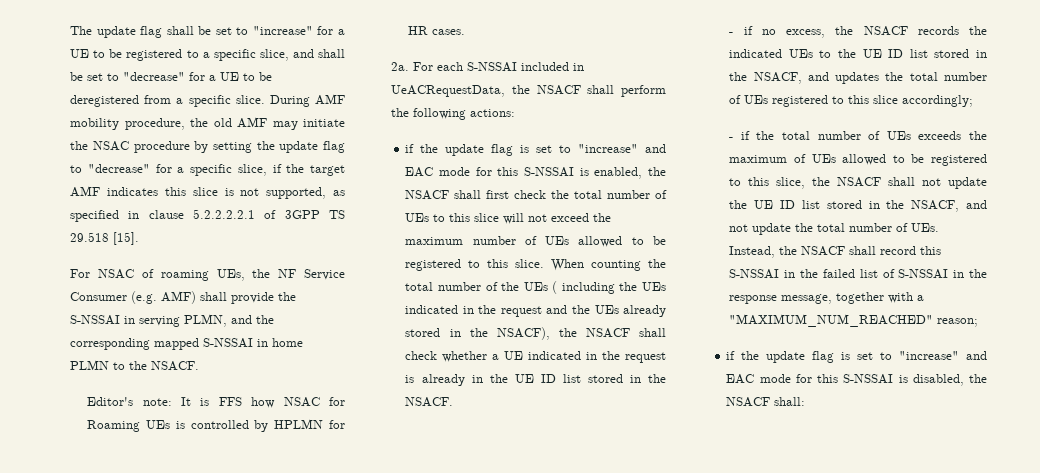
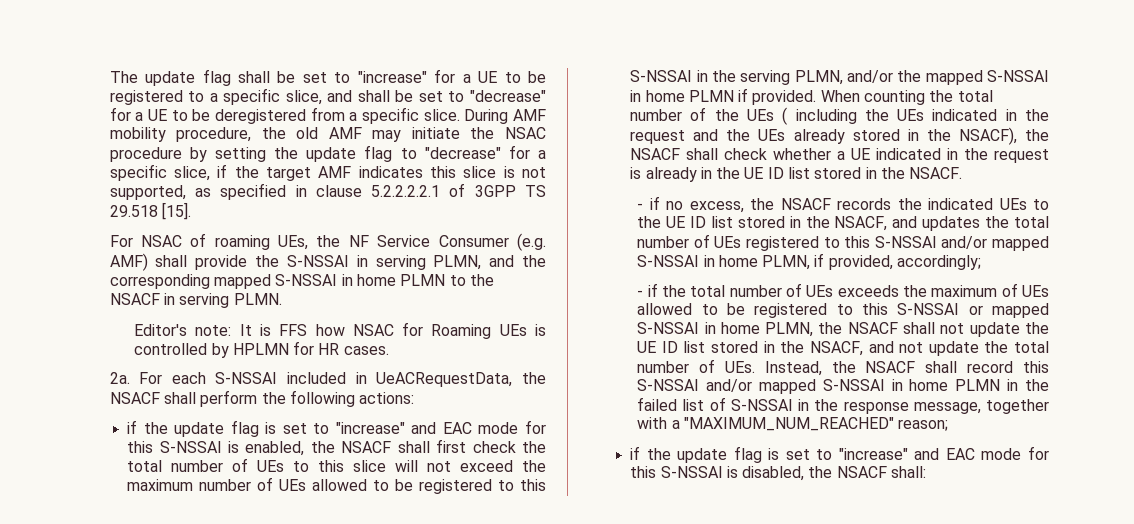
- For NSAC of roaming UEs, the NF Service Consumer (e.g. AMF) shall provide the S-NSSAI in serving PLMN, and the corresponding mapped S-NSSAI in home PLMN to the NSACF.
+ For NSAC of roaming UEs, the NF Service Consumer (e.g. AMF) shall provide the S-NSSAI in serving PLMN, and the corresponding mapped S-NSSAI in home PLMN to the NSACF in serving PLMN.
- if the update flag is set to "increase" and EAC mode for this S-NSSAI is enabled, the NSACF shall first check the total number of UEs to this slice will not exceed the maximum number of UEs allowed to be registered to this slice.
+ if the update flag is set to "increase" and EAC mode for this S-NSSAI is enabled, the NSACF shall first check the total number of UEs to this slice will not exceed the maximum number of UEs allowed to be registered to this S-NSSAI in the serving PLMN, and/or the mapped S-NSSAI in home PLMN if provided.
- - if no excess, the NSACF records the indicated UEs to the UE ID list stored in the NSACF, and updates the total number of UEs registered to this slice accordingly;
+ - if no excess, the NSACF records the indicated UEs to the UE ID list stored in the NSACF, and updates the total number of UEs registered to this S-NSSAI and/or mapped S-NSSAI in home PLMN, if provided, accordingly;
- - if the total number of UEs exceeds the maximum of UEs allowed to be registered to this slice, the NSACF shall not update the UE ID list stored in the NSACF, and not update the total number of UEs. Instead, the NSACF shall record this S-NSSAI in the failed list of S-NSSAI in the response message, together with a "MAXIMUM_NUM_REACHED" reason;
+ - if the total number of UEs exceeds the maximum of UEs allowed to be registered to this S-NSSAI or mapped S-NSSAI in home PLMN, the NSACF shall not update the UE ID list stored in the NSACF, and not update the total number of UEs. Instead, the NSACF shall record this S-NSSAI and/or mapped S-NSSAI in home PLMN in the failed list of S-NSSAI in the response message, together with a "MAXIMUM_NUM_REACHED" reason;

